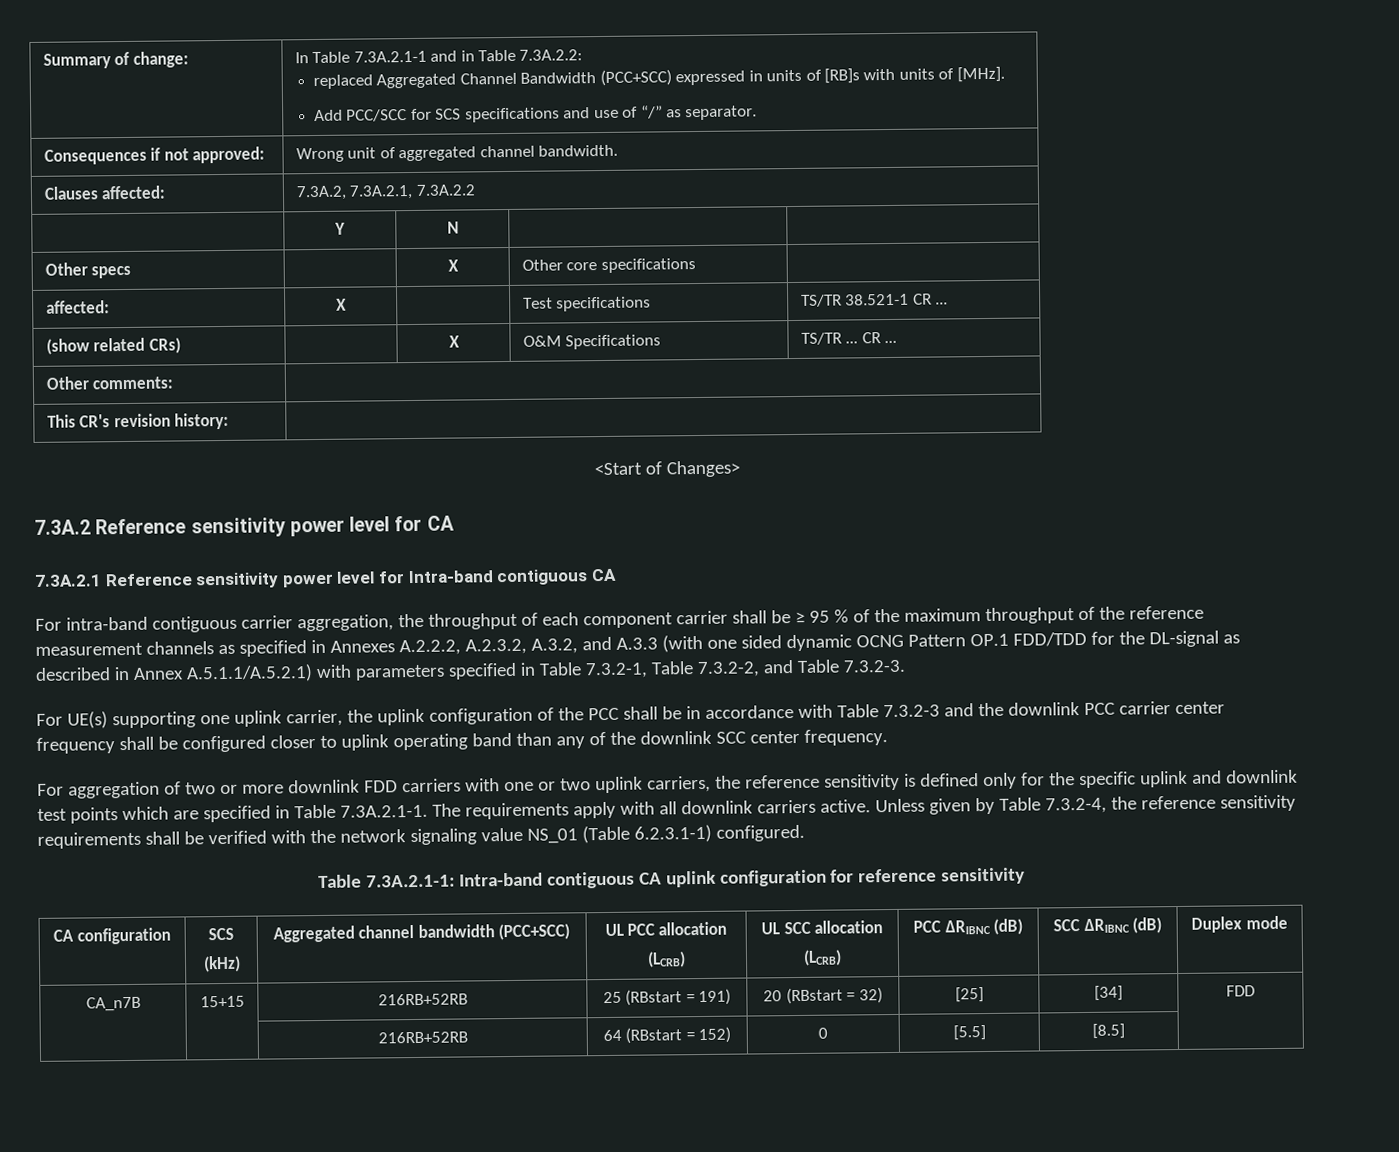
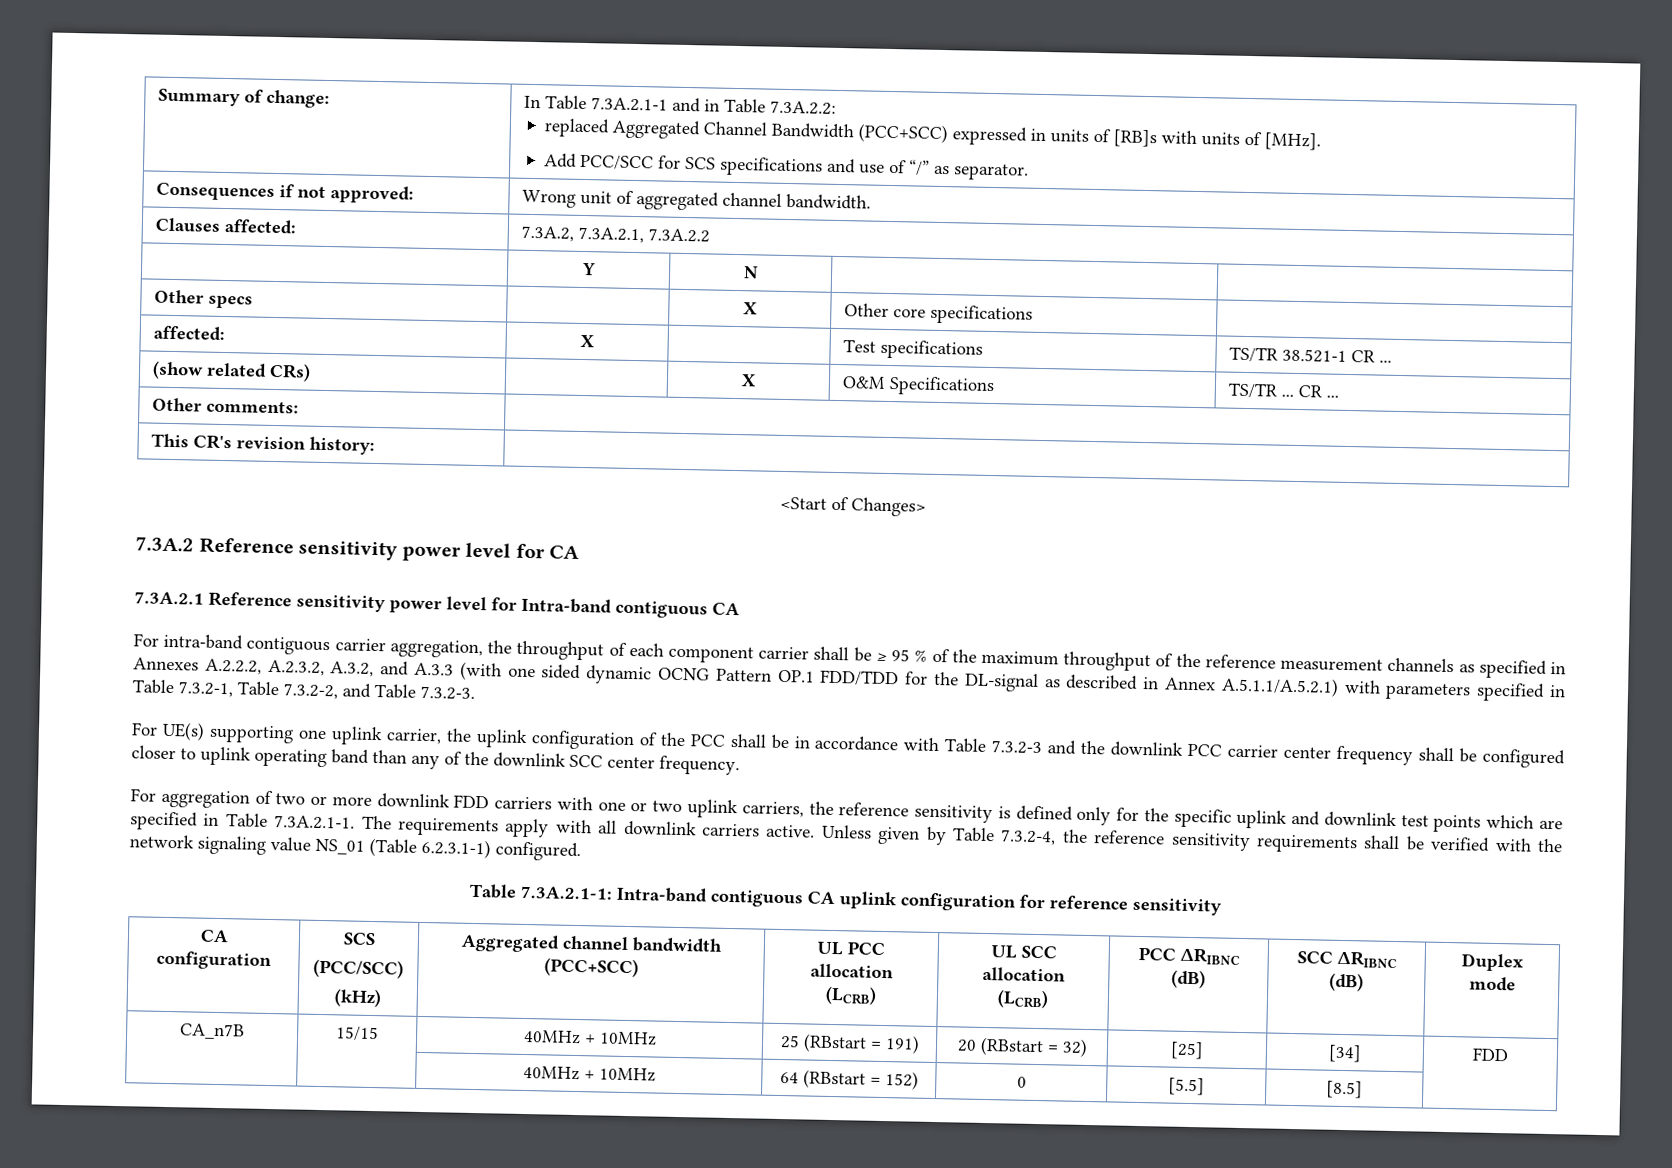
  CA configuration | SCS
+ (PCC/SCC)
- CA_n7B | 15+15 | 216RB+52RB | 25 (RBstart = 191) | 20 (RBstart = 32) | [25] | [34] | FDD
+ CA_n7B | 15/15 | 40MHz + 10MHz | 25 (RBstart = 191) | 20 (RBstart = 32) | [25] | [34] | FDD
- | | 216RB+52RB | 64 (RBstart = 152) | 0 | [5.5] | [8.5] |
+ | | 40MHz + 10MHz | 64 (RBstart = 152) | 0 | [5.5] | [8.5] |

